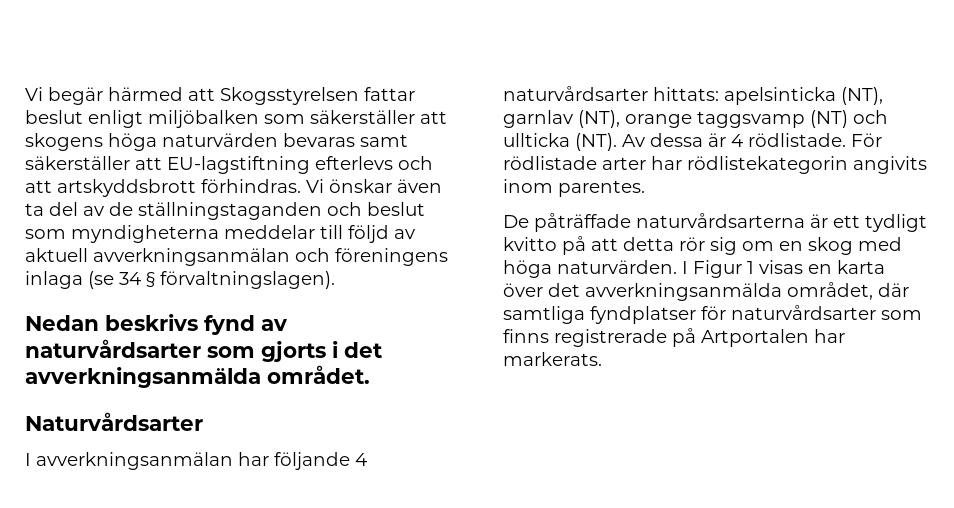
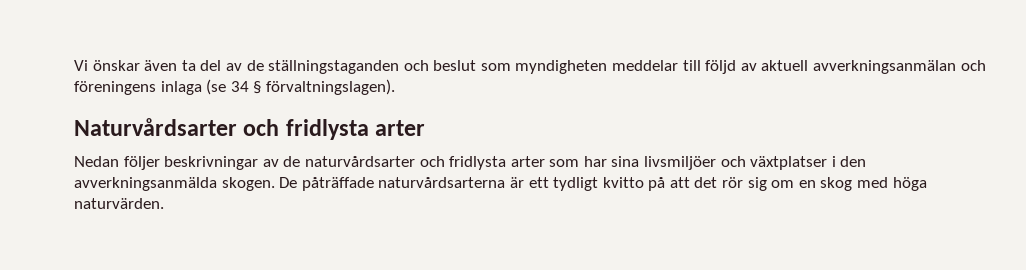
- Vi begär härmed att Skogsstyrelsen fattar beslut enligt miljöbalken som säkerställer att skogens höga naturvärden bevaras samt säkerställer att EU-lagstiftning efterlevs och att artskyddsbrott förhindras. Vi önskar även ta del av de ställningstaganden och beslut som myndigheterna meddelar till följd av aktuell avverkningsanmälan och föreningens inlaga (se 34 § förvaltningslagen).
+ Vi önskar även ta del av de ställningstaganden och beslut som myndigheten meddelar till följd av aktuell avverkningsanmälan och föreningens inlaga (se 34 § förvaltningslagen).
- Nedan beskrivs fynd av naturvårdsarter som gjorts i det avverkningsanmälda området.
- Naturvårdsarter
- I avverkningsanmälan har följande 4 naturvårdsarter hittats: apelsinticka (NT), garnlav (NT), orange taggsvamp (NT) och ullticka (NT). Av dessa är 4 rödlistade. För rödlistade arter har rödlistekategorin angivits inom parentes.
- De påträffade naturvårdsarterna är ett tydligt kvitto på att detta rör sig om en skog med höga naturvärden. I Figur 1 visas en karta över det avverkningsanmälda området, där samtliga fyndplatser för naturvårdsarter som finns registrerade på Artportalen har markerats.
+ Naturvårdsarter och fridlysta arter
+ Nedan följer beskrivningar av de naturvårdsarter och fridlysta arter som har sina livsmiljöer och växtplatser i den avverkningsanmälda skogen. De påträffade naturvårdsarterna är ett tydligt kvitto på att det rör sig om en skog med höga naturvärden.

